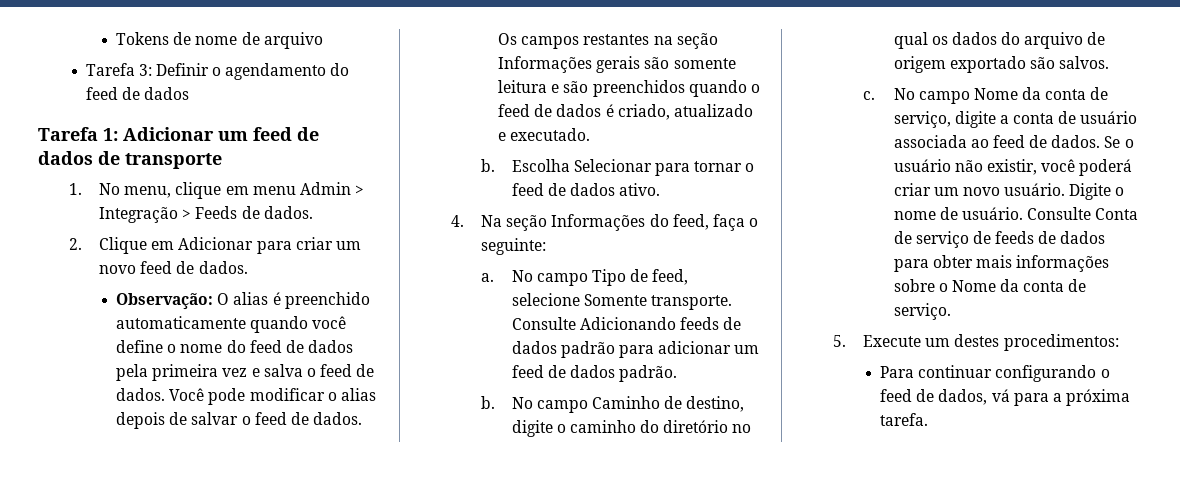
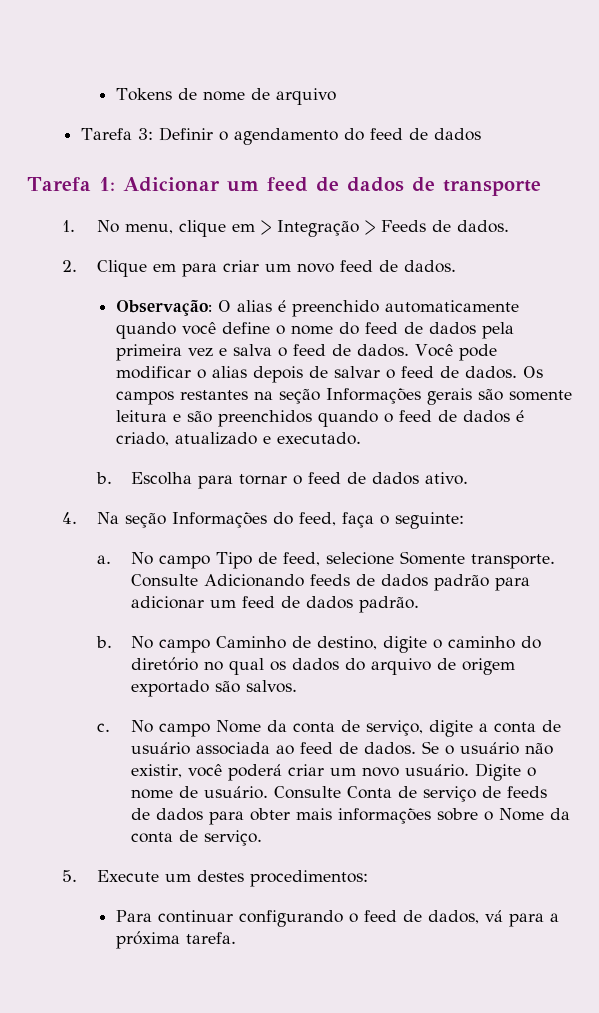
- 1. No menu, clique em menu Admin > Integração > Feeds de dados.
+ 1. No menu, clique em > Integração > Feeds de dados.
- 2. Clique em Adicionar para criar um novo feed de dados.
+ 2. Clique em para criar um novo feed de dados.
- Escolha Selecionar para tornar o feed de dados ativo.
+ Escolha para tornar o feed de dados ativo.

